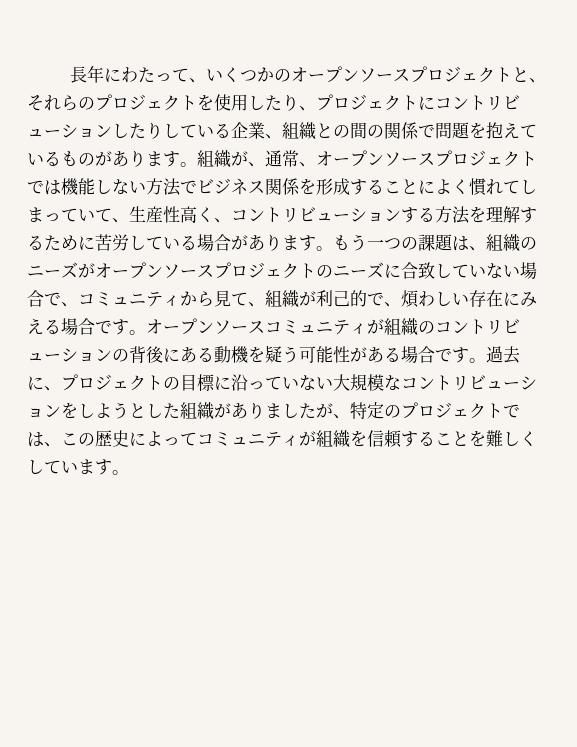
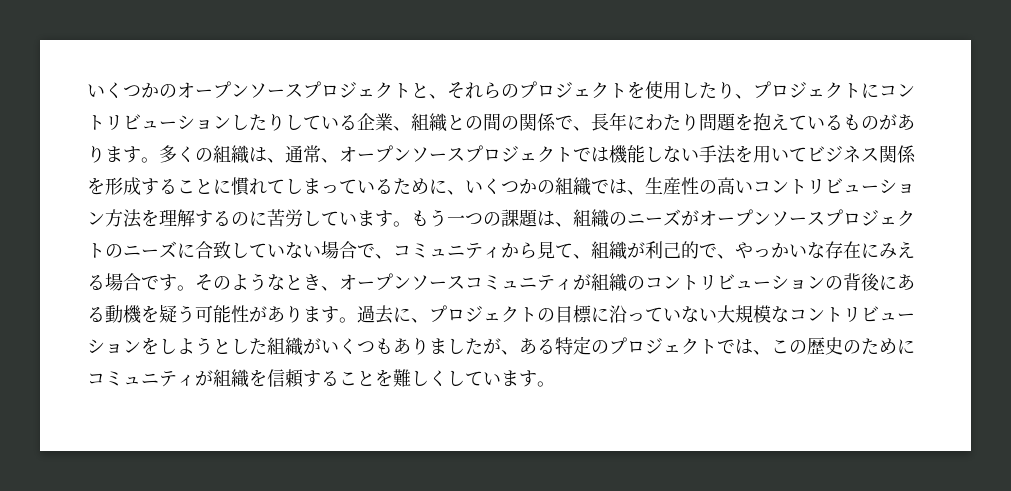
- 長年にわたって、いくつかのオープンソースプロジェクトと、それらのプロジェクトを使用したり、プロジェクトにコントリビューションしたりしている企業、組織との間の関係で問題を抱えているものがあります。
+ いくつかのオープンソースプロジェクトと、それらのプロジェクトを使用したり、プロジェクトにコントリビューションしたりしている企業、組織との間の関係で、長年にわたり問題を抱えているものがあります。
- 組織が、通常、オープンソースプロジェクトでは機能しない方法でビジネス関係を形成することによく慣れてしまっていて、生産性高く、コントリビューションする方法を理解するために苦労している場合があります。
+ 多くの組織は、通常、オープンソースプロジェクトでは機能しない手法を用いてビジネス関係を形成することに慣れてしまっているために、いくつかの組織では、生産性の高いコントリビューション方法を理解するのに苦労しています。
- もう一つの課題は、組織のニーズがオープンソースプロジェクトのニーズに合致していない場合で、コミュニティから見て、組織が利己的で、煩わしい存在にみえる場合です。
+ もう一つの課題は、組織のニーズがオープンソースプロジェクトのニーズに合致していない場合で、コミュニティから見て、組織が利己的で、やっかいな存在にみえる場合です。
- オープンソースコミュニティが組織のコントリビューションの背後にある動機を疑う可能性がある場合です。
+ そのようなとき、オープンソースコミュニティが組織のコントリビューションの背後にある動機を疑う可能性があります。
- 過去に、プロジェクトの目標に沿っていない大規模なコントリビューションをしようとした組織がありましたが、特定のプロジェクトでは、この歴史によってコミュニティが組織を信頼することを難しくしています。
+ 過去に、プロジェクトの目標に沿っていない大規模なコントリビューションをしようとした組織がいくつもありましたが、ある特定のプロジェクトでは、この歴史のためにコミュニティが組織を信頼することを難しくしています。

